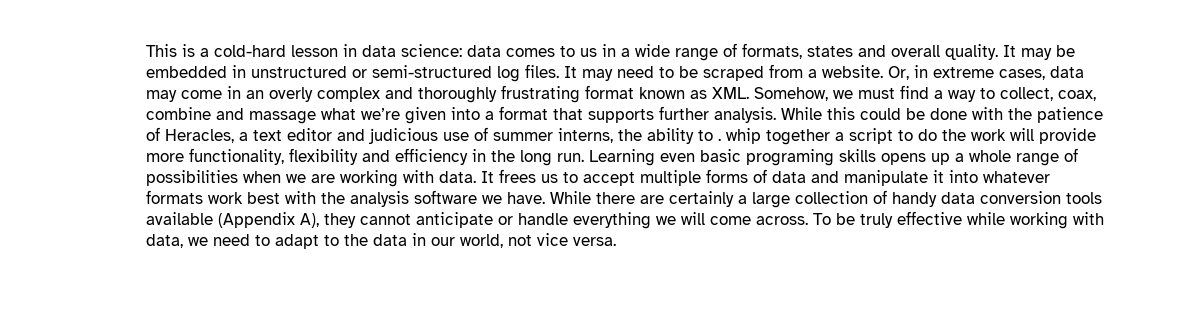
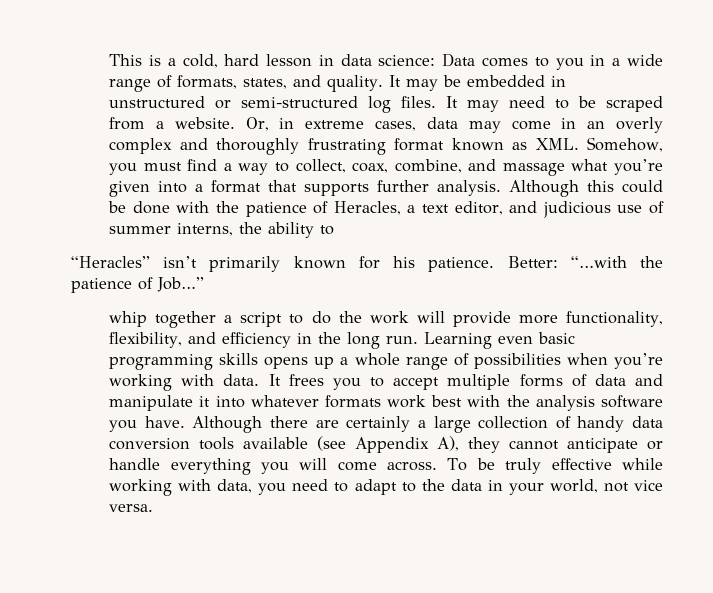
- This is a cold-hard lesson in data science: data comes to us in a wide range of formats, states and overall quality.
+ This is a cold, hard lesson in data science: Data comes to you in a wide range of formats, states, and quality.
- Or, in extreme cases, data may come in an overly complex and thoroughly frustrating format known as XML. Somehow, we must find a way to collect, coax, combine and massage what we’re given into a format that supports further analysis.
+ Or, in extreme cases, data may come in an overly complex and thoroughly frustrating format known as XML. Somehow, you must find a way to collect, coax, combine, and massage what you’re given into a format that supports further analysis.
- While this could be done with the patience of Heracles, a text editor and judicious use of summer interns, the ability to . whip together a script to do the work will provide more functionality, flexibility and efficiency in the long run.
+ Although this could be done with the patience of Heracles, a text editor, and judicious use of summer interns, the ability to
+ “Heracles” isn’t primarily known for his patience. Better: “…with the patience of Job…”
+ whip together a script to do the work will provide more functionality, flexibility, and efficiency in the long run.
- Learning even basic programing skills opens up a whole range of possibilities when we are working with data.
+ Learning even basic programming skills opens up a whole range of possibilities when you’re working with data.
- It frees us to accept multiple forms of data and manipulate it into whatever formats work best with the analysis software we have. While there are certainly a large collection of handy data conversion tools available (Appendix A), they cannot anticipate or handle everything we will come across.
+ It frees you to accept multiple forms of data and manipulate it into whatever formats work best with the analysis software you have. Although there are certainly a large collection of handy data conversion tools available (see Appendix A), they cannot anticipate or handle everything you will come across.
- To be truly effective while working with data, we need to adapt to the data in our world, not vice versa.
+ To be truly effective while working with data, you need to adapt to the data in your world, not vice versa.

